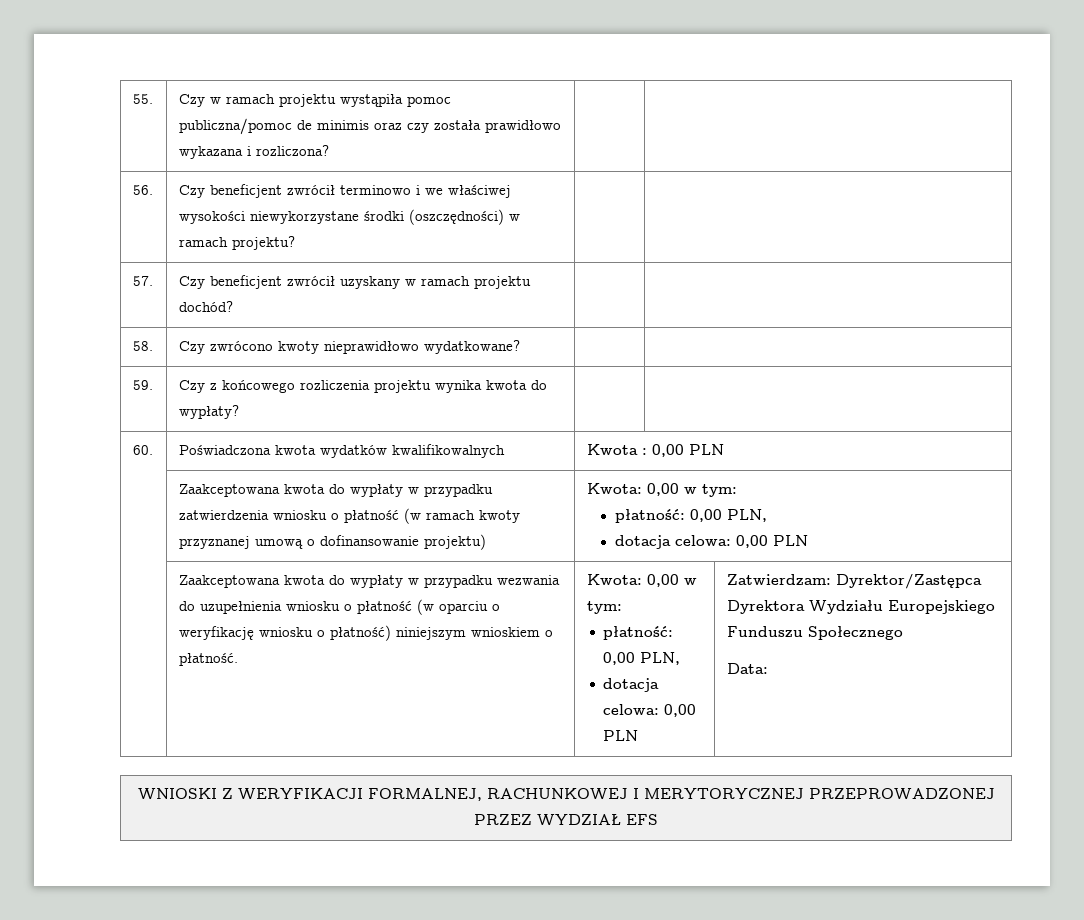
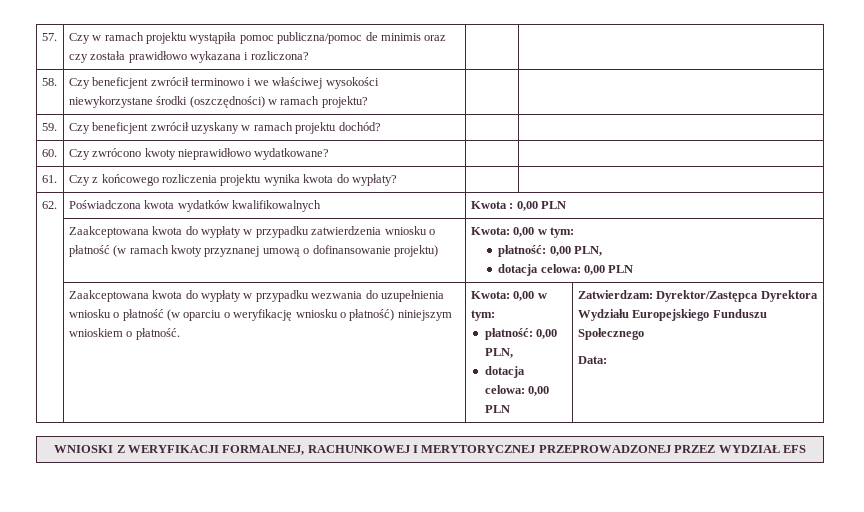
- 55. | Czy w ramach projektu wystąpiła pomoc publiczna/pomoc de minimis oraz czy została prawidłowo wykazana i rozliczona? | |
+ 57. | Czy w ramach projektu wystąpiła pomoc publiczna/pomoc de minimis oraz czy została prawidłowo wykazana i rozliczona? | |
- 56. | Czy beneficjent zwrócił terminowo i we właściwej wysokości niewykorzystane środki (oszczędności) w ramach projektu? | |
+ 58. | Czy beneficjent zwrócił terminowo i we właściwej wysokości niewykorzystane środki (oszczędności) w ramach projektu? | |
- 57. | Czy beneficjent zwrócił uzyskany w ramach projektu dochód? | |
+ 59. | Czy beneficjent zwrócił uzyskany w ramach projektu dochód? | |
- 58. | Czy zwrócono kwoty nieprawidłowo wydatkowane? | |
+ 60. | Czy zwrócono kwoty nieprawidłowo wydatkowane? | |
- 59. | Czy z końcowego rozliczenia projektu wynika kwota do wypłaty? | |
+ 61. | Czy z końcowego rozliczenia projektu wynika kwota do wypłaty? | |
- 60. | Poświadczona kwota wydatków kwalifikowalnych | Kwota : 0,00 PLN
+ 62. | Poświadczona kwota wydatków kwalifikowalnych | Kwota : 0,00 PLN

